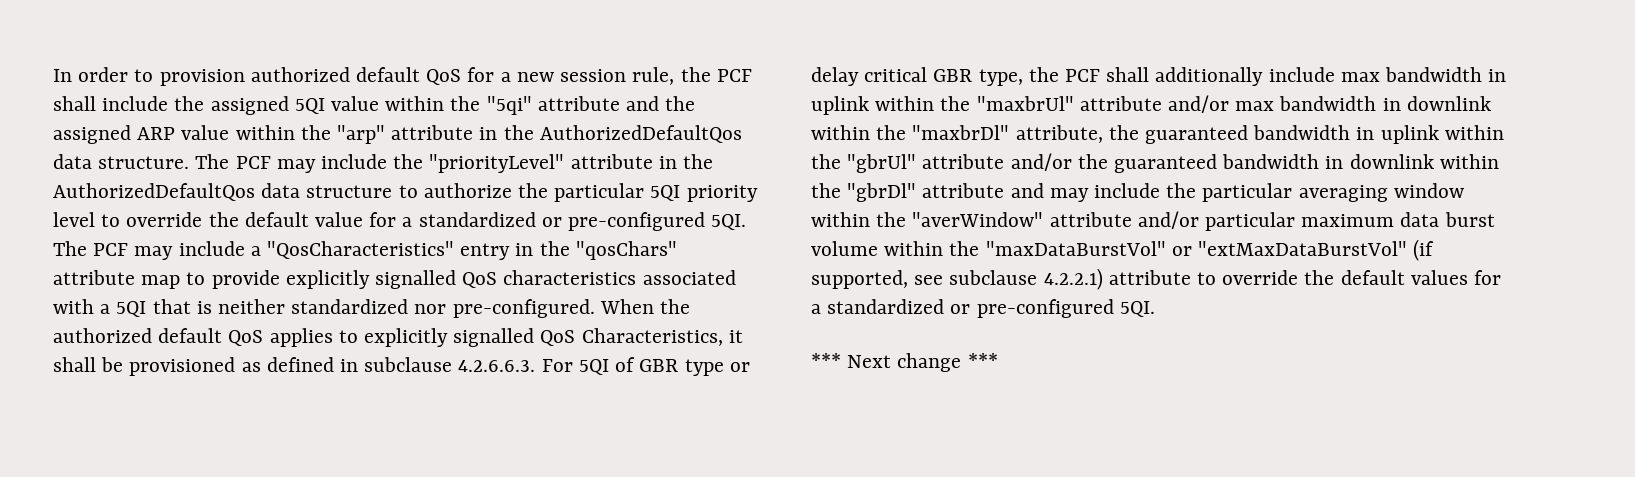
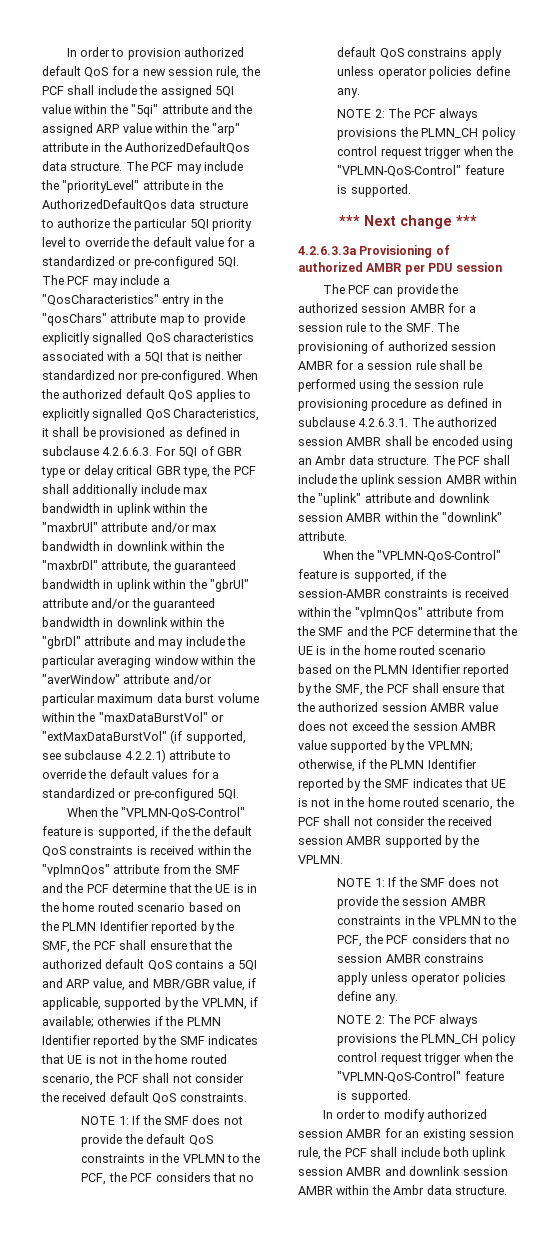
+ When the "VPLMN-QoS-Control" feature is supported, if the the default QoS constraints is received within the "vplmnQos" attribute from the SMF and the PCF determine that the UE is in the home routed scenario based on the PLMN Identifier reported by the SMF, the PCF shall ensure that the authorized default QoS contains a 5QI and ARP value, and MBR/GBR value, if applicable, supported by the VPLMN, if available; otherwies if the PLMN Identifier reported by the SMF indicates that UE is not in the home routed scenario, the PCF shall not consider the received default QoS constraints.
+ NOTE 1: If the SMF does not provide the default QoS constraints in the VPLMN to the PCF, the PCF considers that no default QoS constrains apply unless operator policies define any.
+ NOTE 2: The PCF always provisions the PLMN_CH policy control request trigger when the "VPLMN-QoS-Control" feature is supported.
  *** Next change ***
+ 4.2.6.3.3a Provisioning of authorized AMBR per PDU session
+ The PCF can provide the authorized session AMBR for a session rule to the SMF. The provisioning of authorized session AMBR for a session rule shall be performed using the session rule provisioning procedure as defined in subclause 4.2.6.3.1. The authorized session AMBR shall be encoded using an Ambr data structure. The PCF shall include the uplink session AMBR within the "uplink" attribute and downlink session AMBR within the "downlink" attribute.
+ When the "VPLMN-QoS-Control" feature is supported, if the session-AMBR constraints is received within the "vplmnQos" attribute from the SMF and the PCF determine that the UE is in the home routed scenario based on the PLMN Identifier reported by the SMF, the PCF shall ensure that the authorized session AMBR value does not exceed the session AMBR value supported by the VPLMN; otherwise, if the PLMN Identifier reported by the SMF indicates that UE is not in the home routed scenario, the PCF shall not consider the received session AMBR supported by the VPLMN.
+ NOTE 1: If the SMF does not provide the session AMBR constraints in the VPLMN to the PCF, the PCF considers that no session AMBR constrains apply unless operator policies define any.
+ NOTE 2: The PCF always provisions the PLMN_CH policy control request trigger when the "VPLMN-QoS-Control" feature is supported.
+ In order to modify authorized session AMBR for an existing session rule, the PCF shall include both uplink session AMBR and downlink session AMBR within the Ambr data structure.

